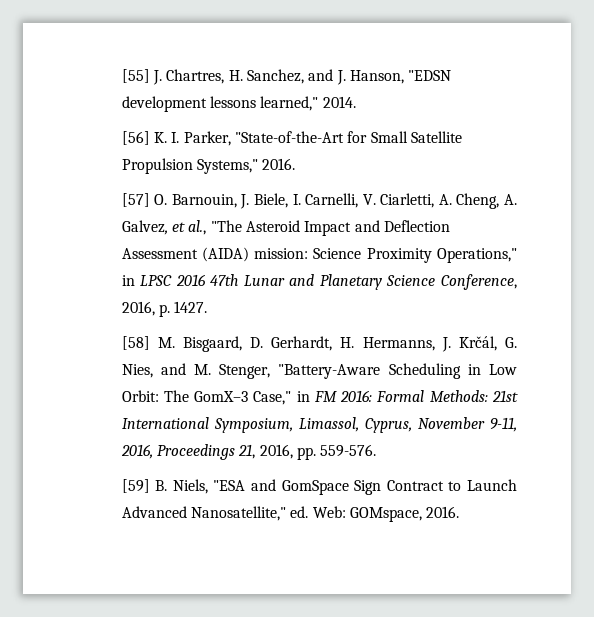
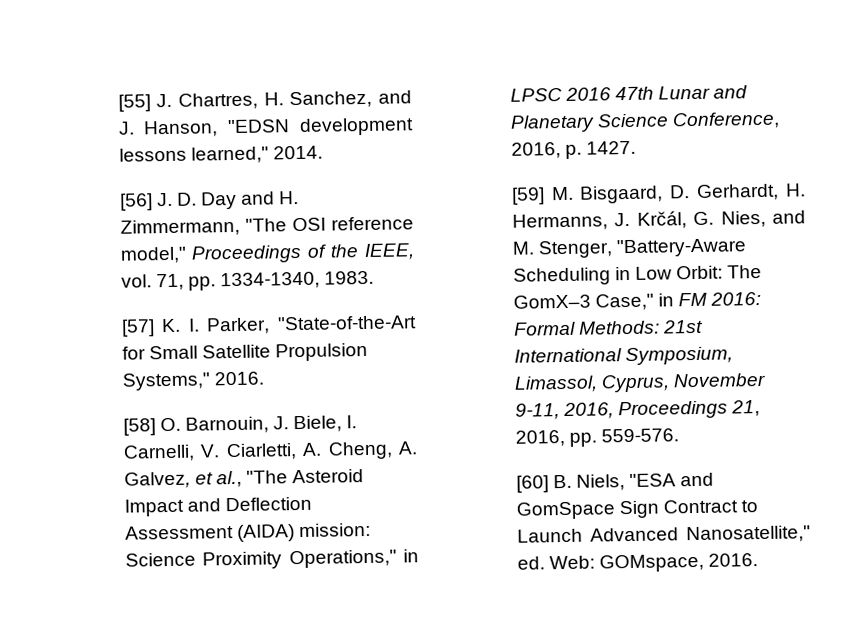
- [56] K. I. Parker, "State-of-the-Art for Small Satellite Propulsion Systems," 2016.
+ [56] J. D. Day and H. Zimmermann, "The OSI reference model," Proceedings of the IEEE, vol. 71, pp. 1334-1340, 1983.
+ [57] K. I. Parker, "State-of-the-Art for Small Satellite Propulsion Systems," 2016.
- [57] O. Barnouin, J. Biele, I. Carnelli, V. Ciarletti, A. Cheng, A. Galvez, et al., "The Asteroid Impact and Deflection Assessment (AIDA) mission: Science Proximity Operations," in LPSC 2016 47th Lunar and Planetary Science Conference, 2016, p. 1427.
+ [58] O. Barnouin, J. Biele, I. Carnelli, V. Ciarletti, A. Cheng, A. Galvez, et al., "The Asteroid Impact and Deflection Assessment (AIDA) mission: Science Proximity Operations," in LPSC 2016 47th Lunar and Planetary Science Conference, 2016, p. 1427.
- [58] M. Bisgaard, D. Gerhardt, H. Hermanns, J. Krčál, G. Nies, and M. Stenger, "Battery-Aware Scheduling in Low Orbit: The GomX–3 Case," in FM 2016: Formal Methods: 21st International Symposium, Limassol, Cyprus, November 9-11, 2016, Proceedings 21, 2016, pp. 559-576.
+ [59] M. Bisgaard, D. Gerhardt, H. Hermanns, J. Krčál, G. Nies, and M. Stenger, "Battery-Aware Scheduling in Low Orbit: The GomX–3 Case," in FM 2016: Formal Methods: 21st International Symposium, Limassol, Cyprus, November 9-11, 2016, Proceedings 21, 2016, pp. 559-576.
- [59] B. Niels, "ESA and GomSpace Sign Contract to Launch Advanced Nanosatellite," ed. Web: GOMspace, 2016.
+ [60] B. Niels, "ESA and GomSpace Sign Contract to Launch Advanced Nanosatellite," ed. Web: GOMspace, 2016.

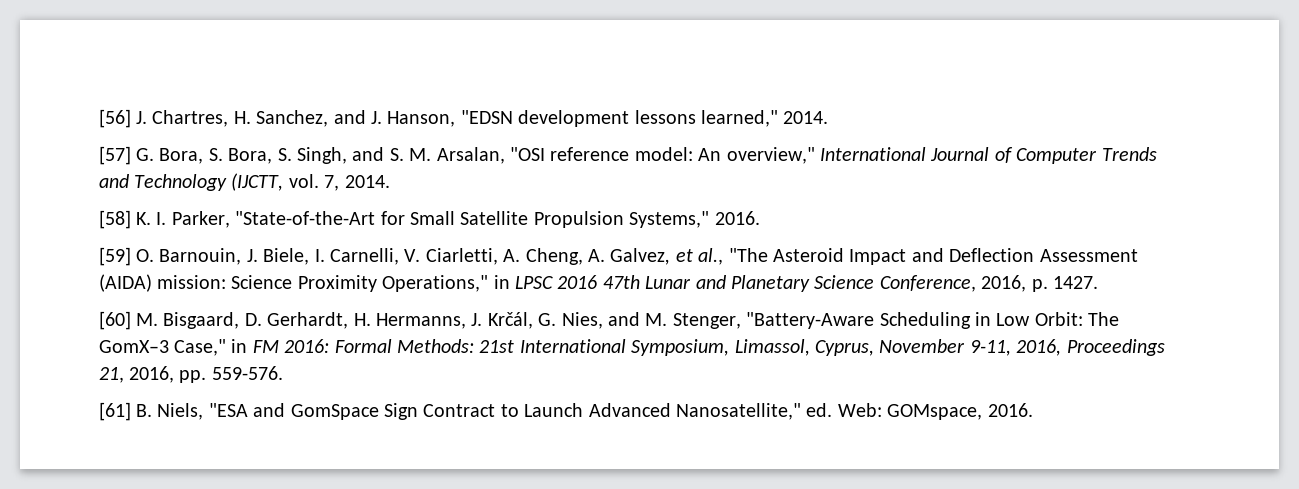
- [55] J. Chartres, H. Sanchez, and J. Hanson, "EDSN development lessons learned," 2014.
+ [56] J. Chartres, H. Sanchez, and J. Hanson, "EDSN development lessons learned," 2014.
- [56] J. D. Day and H. Zimmermann, "The OSI reference model," Proceedings of the IEEE, vol. 71, pp. 1334-1340, 1983.
- [57] K. I. Parker, "State-of-the-Art for Small Satellite Propulsion Systems," 2016.
+ [57] G. Bora, S. Bora, S. Singh, and S. M. Arsalan, "OSI reference model: An overview," International Journal of Computer Trends and Technology (IJCTT, vol. 7, 2014.
+ [58] K. I. Parker, "State-of-the-Art for Small Satellite Propulsion Systems," 2016.
- [58] O. Barnouin, J. Biele, I. Carnelli, V. Ciarletti, A. Cheng, A. Galvez, et al., "The Asteroid Impact and Deflection Assessment (AIDA) mission: Science Proximity Operations," in LPSC 2016 47th Lunar and Planetary Science Conference, 2016, p. 1427.
+ [59] O. Barnouin, J. Biele, I. Carnelli, V. Ciarletti, A. Cheng, A. Galvez, et al., "The Asteroid Impact and Deflection Assessment (AIDA) mission: Science Proximity Operations," in LPSC 2016 47th Lunar and Planetary Science Conference, 2016, p. 1427.
- [59] M. Bisgaard, D. Gerhardt, H. Hermanns, J. Krčál, G. Nies, and M. Stenger, "Battery-Aware Scheduling in Low Orbit: The GomX–3 Case," in FM 2016: Formal Methods: 21st International Symposium, Limassol, Cyprus, November 9-11, 2016, Proceedings 21, 2016, pp. 559-576.
+ [60] M. Bisgaard, D. Gerhardt, H. Hermanns, J. Krčál, G. Nies, and M. Stenger, "Battery-Aware Scheduling in Low Orbit: The GomX–3 Case," in FM 2016: Formal Methods: 21st International Symposium, Limassol, Cyprus, November 9-11, 2016, Proceedings 21, 2016, pp. 559-576.
- [60] B. Niels, "ESA and GomSpace Sign Contract to Launch Advanced Nanosatellite," ed. Web: GOMspace, 2016.
+ [61] B. Niels, "ESA and GomSpace Sign Contract to Launch Advanced Nanosatellite," ed. Web: GOMspace, 2016.

